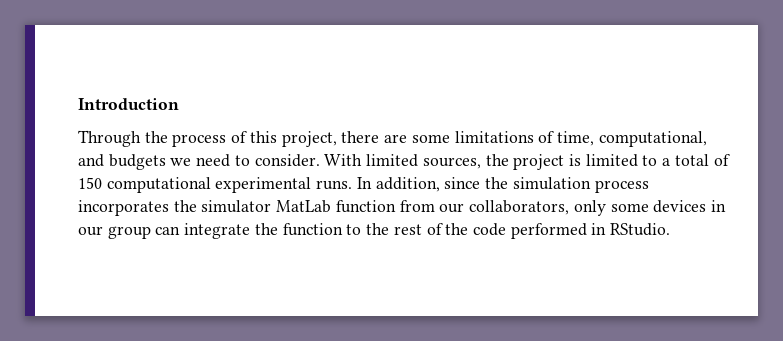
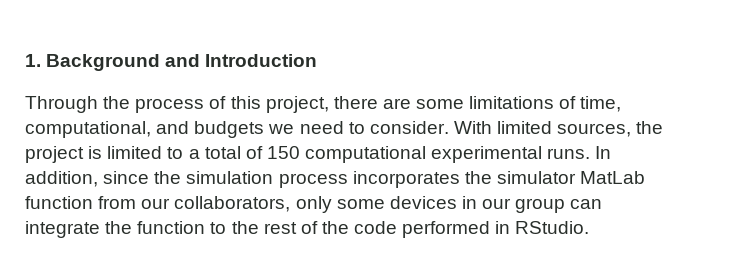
- Introduction
+ 1. Background and Introduction

